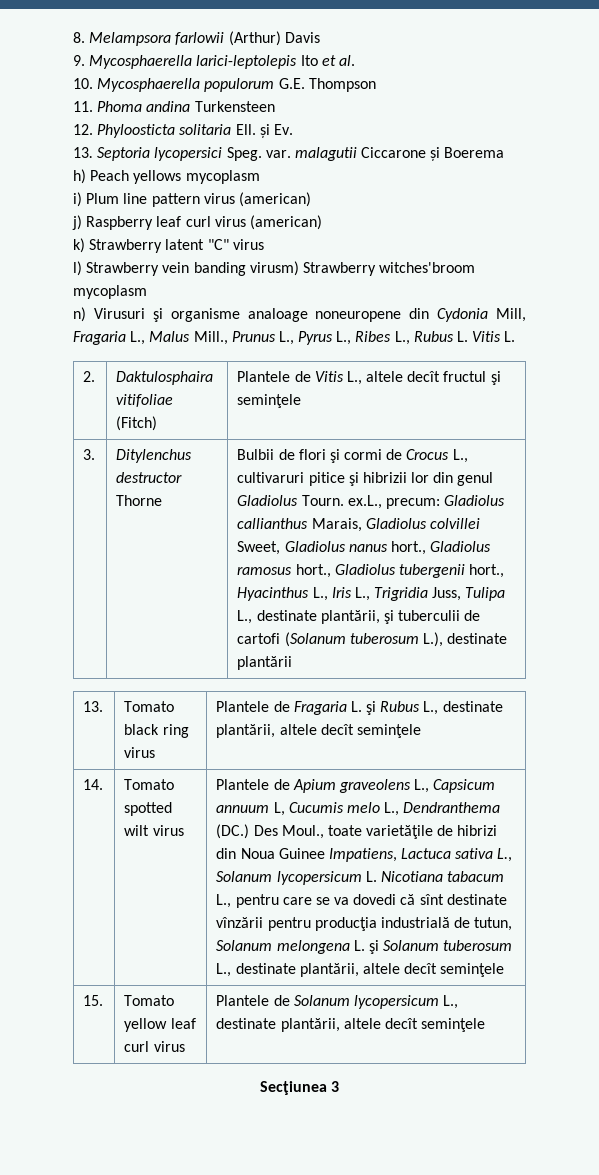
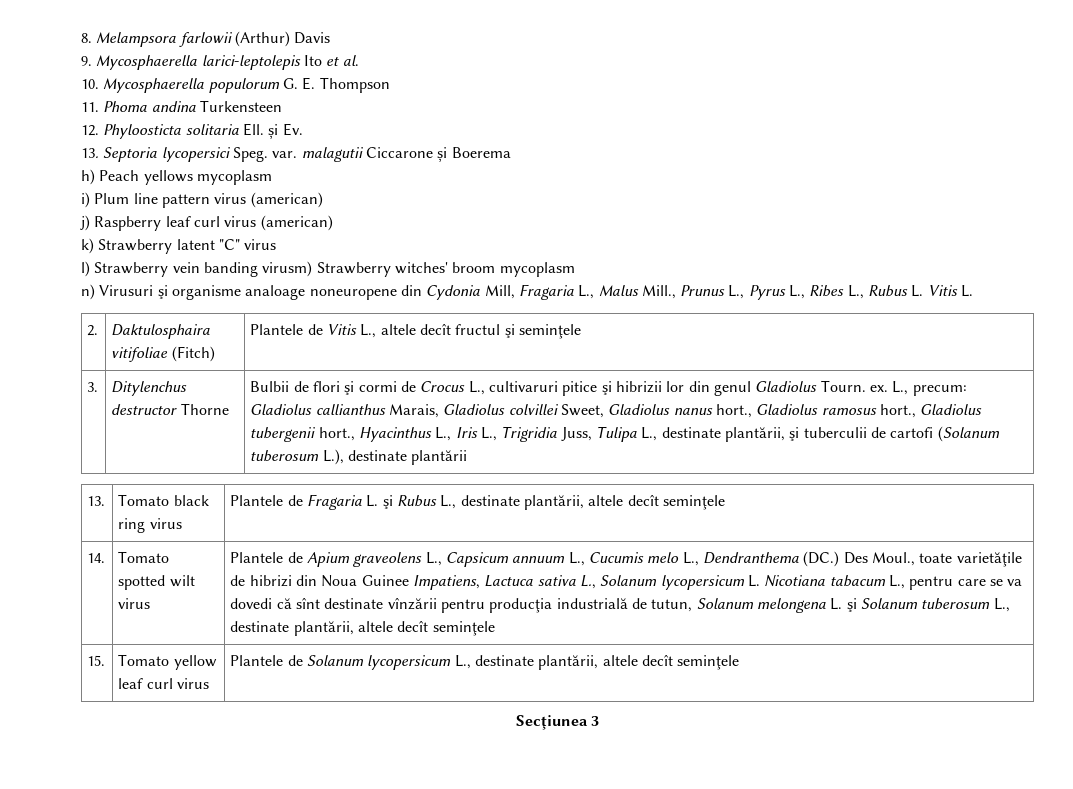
- 10. Mycosphaerella populorum G.E. Thompson
+ 10. Mycosphaerella populorum G. E. Thompson
- l) Strawberry vein banding virusm) Strawberry witches'broom mycoplasm
+ l) Strawberry vein banding virusm) Strawberry witches' broom mycoplasm
- Bulbii de flori şi cormi de Crocus L., cultivaruri pitice şi hibrizii lor din genul Gladiolus Tourn. ex.L., precum: Gladiolus callianthus Marais, Gladiolus colvillei Sweet, Gladiolus nanus hort., Gladiolus ramosus hort., Gladiolus tubergenii hort., Hyacinthus L., Iris L., Trigridia Juss, Tulipa L., destinate plantării, şi tuberculii de cartofi (Solanum tuberosum L.), destinate plantării
+ Bulbii de flori şi cormi de Crocus L., cultivaruri pitice şi hibrizii lor din genul Gladiolus Tourn. ex. L., precum: Gladiolus callianthus Marais, Gladiolus colvillei Sweet, Gladiolus nanus hort., Gladiolus ramosus hort., Gladiolus tubergenii hort., Hyacinthus L., Iris L., Trigridia Juss, Tulipa L., destinate plantării, şi tuberculii de cartofi (Solanum tuberosum L.), destinate plantării
- Plantele de Apium graveolens L., Capsicum annuum L, Cucumis melo L., Dendranthema (DC.) Des Moul., toate varietăţile de hibrizi din Noua Guinee Impatiens, Lactuca sativa L., Solanum lycopersicum L. Nicotiana tabacum L., pentru care se va dovedi că sînt destinate vînzării pentru producţia industrială de tutun, Solanum melongena L. şi Solanum tuberosum L., destinate plantării, altele decît seminţele
+ Plantele de Apium graveolens L., Capsicum annuum L., Cucumis melo L., Dendranthema (DC.) Des Moul., toate varietăţile de hibrizi din Noua Guinee Impatiens, Lactuca sativa L., Solanum lycopersicum L. Nicotiana tabacum L., pentru care se va dovedi că sînt destinate vînzării pentru producţia industrială de tutun, Solanum melongena L. şi Solanum tuberosum L., destinate plantării, altele decît seminţele

